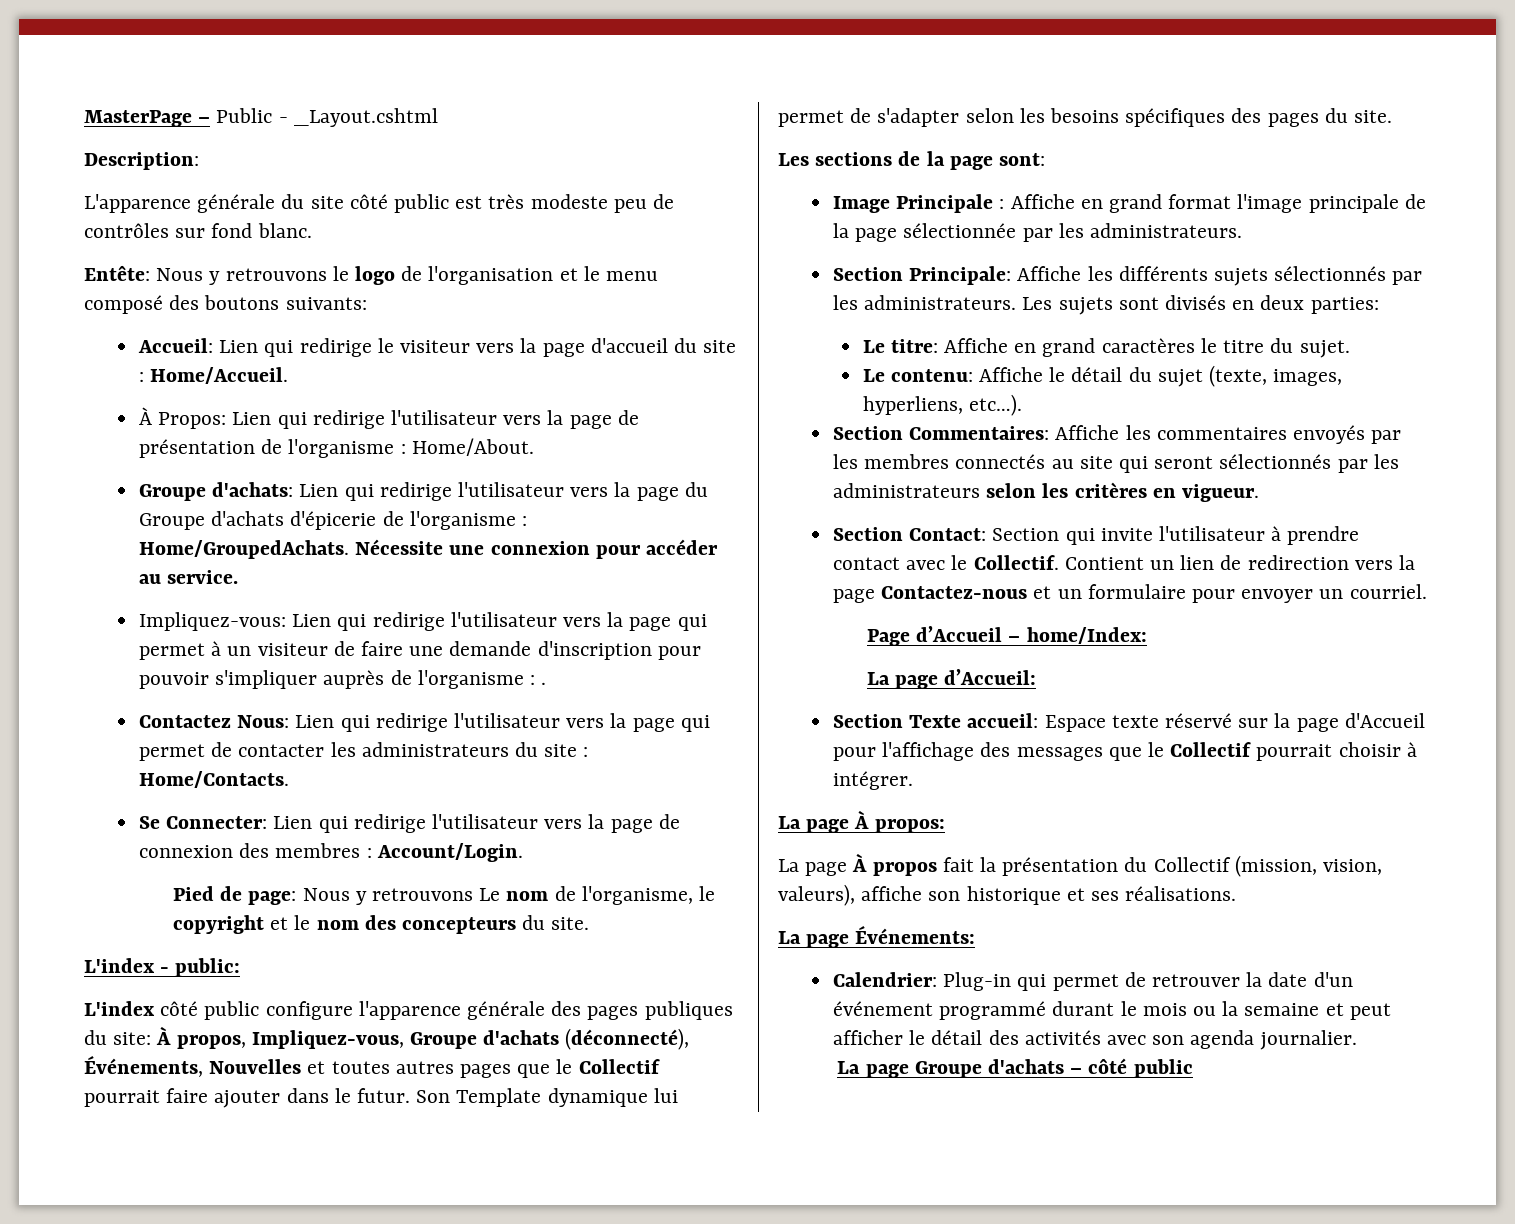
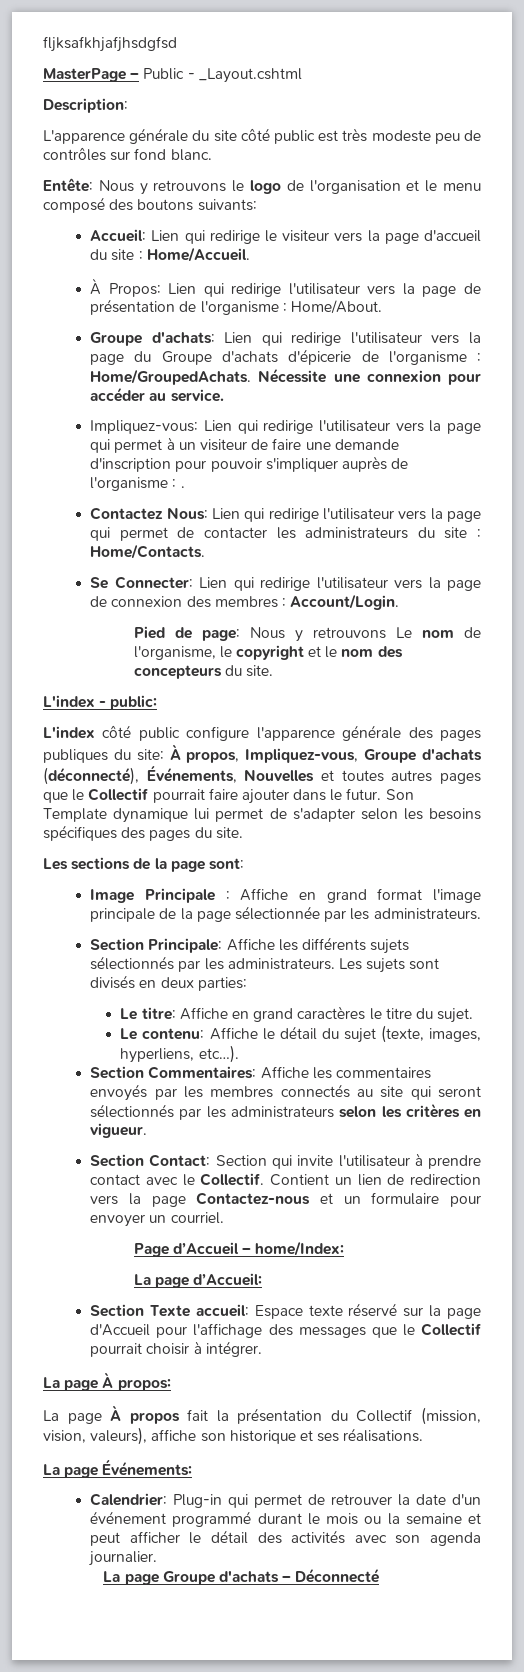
+ fljksafkhjafjhsdgfsd
- La page Groupe d'achats – côté public
+ La page Groupe d'achats – Déconnecté

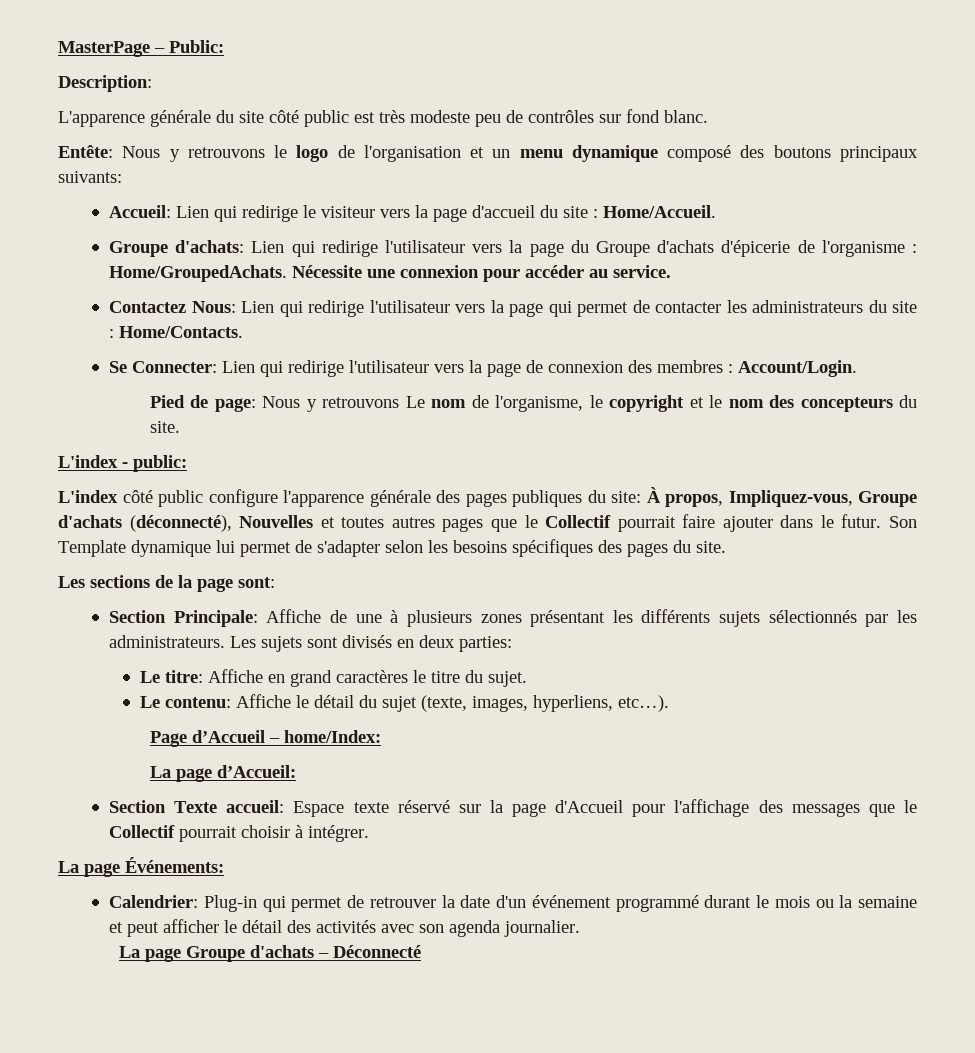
- fljksafkhjafjhsdgfsd
- MasterPage – Public - _Layout.cshtml
+ MasterPage – Public:
- Entête: Nous y retrouvons le logo de l'organisation et le menu composé des boutons suivants:
+ Entête: Nous y retrouvons le logo de l'organisation et un menu dynamique composé des boutons principaux suivants:
- À Propos: Lien qui redirige l'utilisateur vers la page de présentation de l'organisme : Home/About.
- Impliquez-vous: Lien qui redirige l'utilisateur vers la page qui permet à un visiteur de faire une demande d'inscription pour pouvoir s'impliquer auprès de l'organisme : .
- L'index côté public configure l'apparence générale des pages publiques du site: À propos, Impliquez-vous, Groupe d'achats (déconnecté), Événements, Nouvelles et toutes autres pages que le Collectif pourrait faire ajouter dans le futur.
+ L'index côté public configure l'apparence générale des pages publiques du site: À propos, Impliquez-vous, Groupe d'achats (déconnecté), Nouvelles et toutes autres pages que le Collectif pourrait faire ajouter dans le futur.
- Image Principale : Affiche en grand format l'image principale de la page sélectionnée par les administrateurs.
- Section Principale: Affiche les différents sujets sélectionnés par les administrateurs.
+ Section Principale: Affiche de une à plusieurs zones présentant les différents sujets sélectionnés par les administrateurs.
- Section Commentaires: Affiche les commentaires envoyés par les membres connectés au site qui seront sélectionnés par les administrateurs selon les critères en vigueur.
- Section Contact: Section qui invite l'utilisateur à prendre contact avec le Collectif. Contient un lien de redirection vers la page Contactez-nous et un formulaire pour envoyer un courriel.
- La page À propos:
- La page À propos fait la présentation du Collectif (mission, vision, valeurs), affiche son historique et ses réalisations.

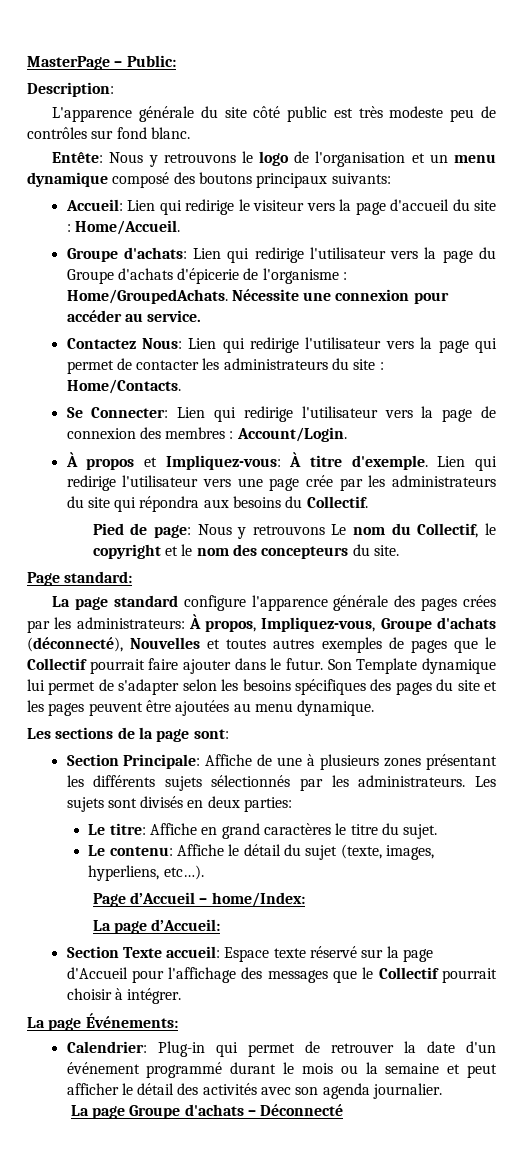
+ À propos et Impliquez-vous: À titre d'exemple. Lien qui redirige l'utilisateur vers une page crée par les administrateurs du site qui répondra aux besoins du Collectif.
- Pied de page: Nous y retrouvons Le nom de l'organisme, le copyright et le nom des concepteurs du site.
+ Pied de page: Nous y retrouvons Le nom du Collectif, le copyright et le nom des concepteurs du site.
- L'index - public:
- L'index côté public configure l'apparence générale des pages publiques du site: À propos, Impliquez-vous, Groupe d'achats (déconnecté), Nouvelles et toutes autres pages que le Collectif pourrait faire ajouter dans le futur.
+ Page standard:
+ La page standard configure l'apparence générale des pages crées par les administrateurs: À propos, Impliquez-vous, Groupe d'achats (déconnecté), Nouvelles et toutes autres exemples de pages que le Collectif pourrait faire ajouter dans le futur.
- Son Template dynamique lui permet de s'adapter selon les besoins spécifiques des pages du site.
+ Son Template dynamique lui permet de s'adapter selon les besoins spécifiques des pages du site et les pages peuvent être ajoutées au menu dynamique.

